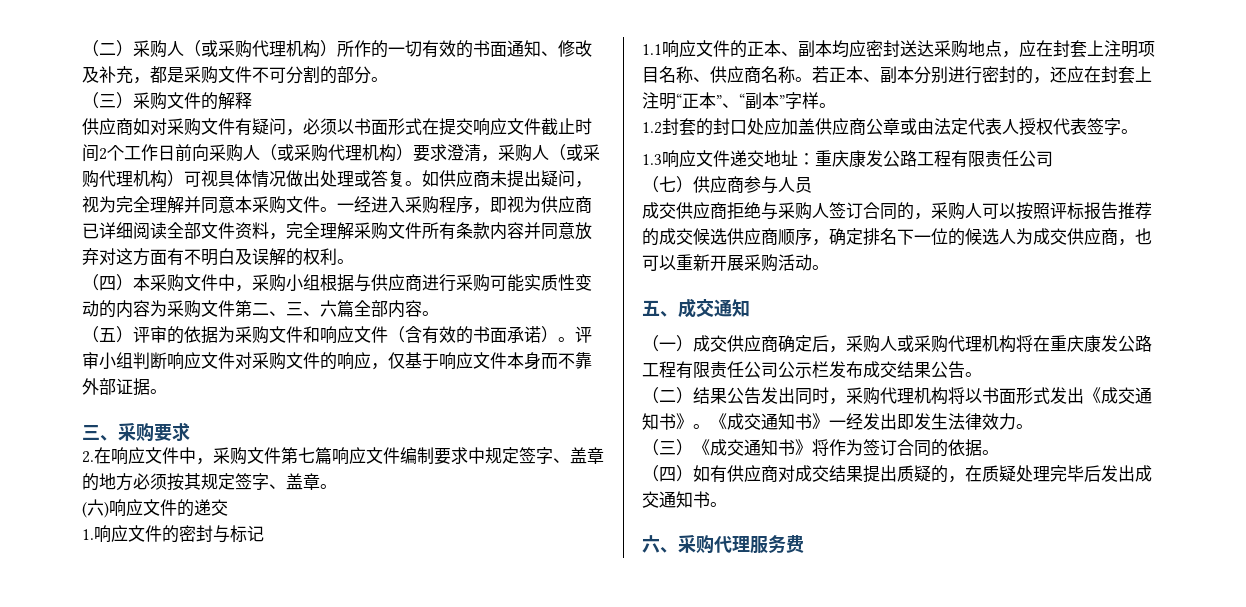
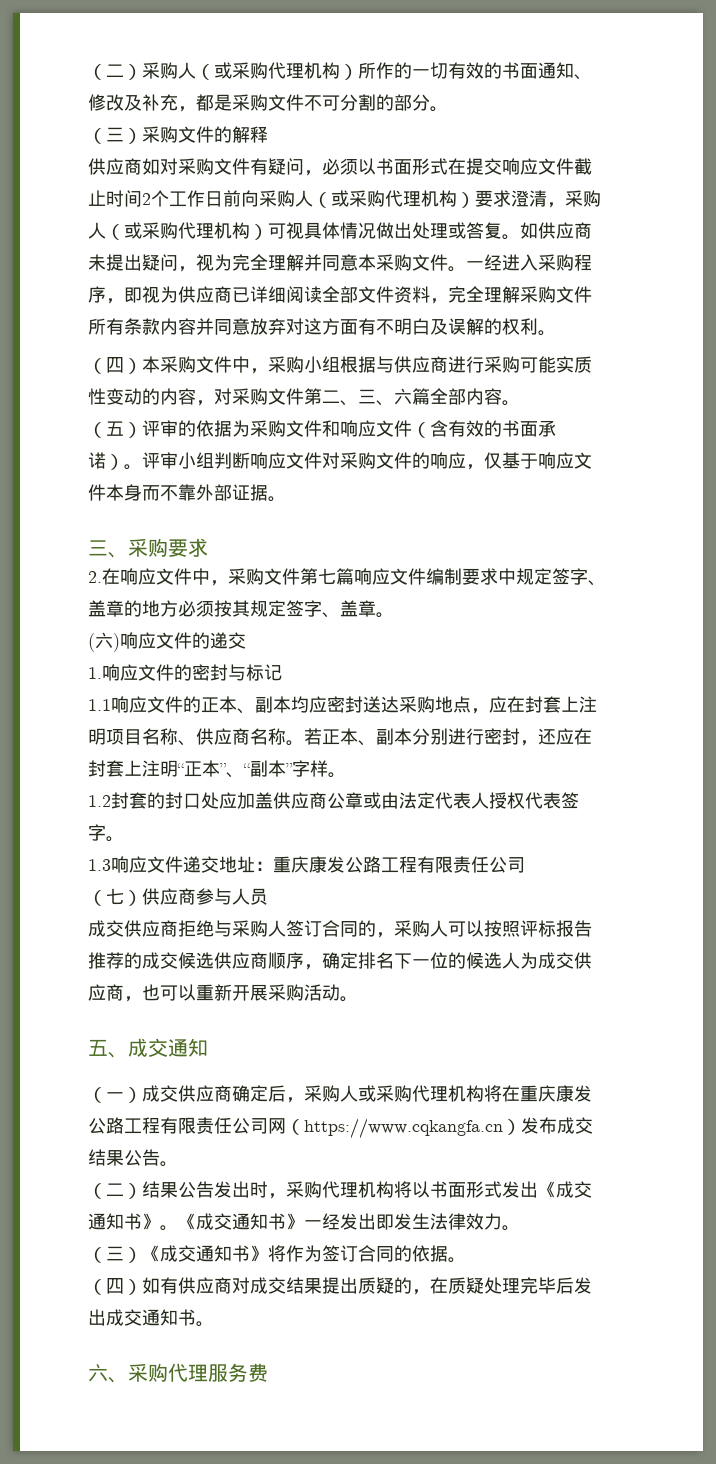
- （四）本采购文件中，采购小组根据与供应商进行采购可能实质性变动的内容为采购文件第二、三、六篇全部内容。
+ （四）本采购文件中，采购小组根据与供应商进行采购可能实质性变动的内容，对采购文件第二、三、六篇全部内容。
- 若正本、副本分别进行密封的，还应在封套上注明“正本”、“副本”字样。
+ 若正本、副本分别进行密封，还应在封套上注明“正本”、“副本”字样。
- （一）成交供应商确定后，采购人或采购代理机构将在重庆康发公路工程有限责任公司公示栏发布成交结果公告。
+ （一）成交供应商确定后，采购人或采购代理机构将在重庆康发公路工程有限责任公司网（https://www.cqkangfa.cn）发布成交结果公告。
- （二）结果公告发出同时，采购代理机构将以书面形式发出《成交通知书》。
+ （二）结果公告发出时，采购代理机构将以书面形式发出《成交通知书》。

